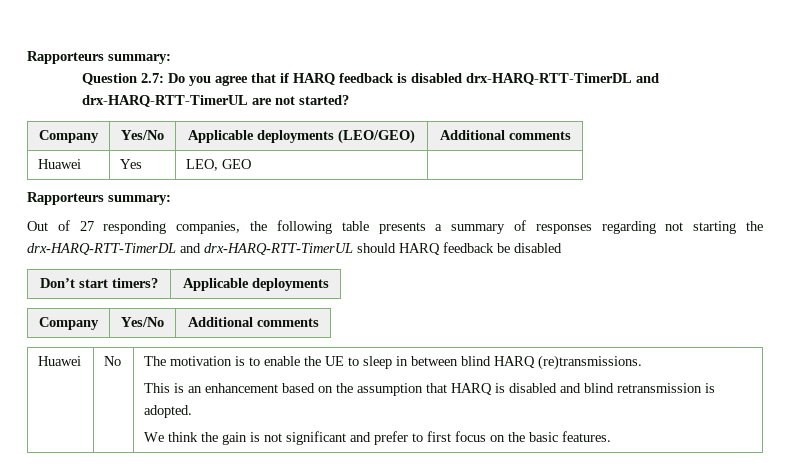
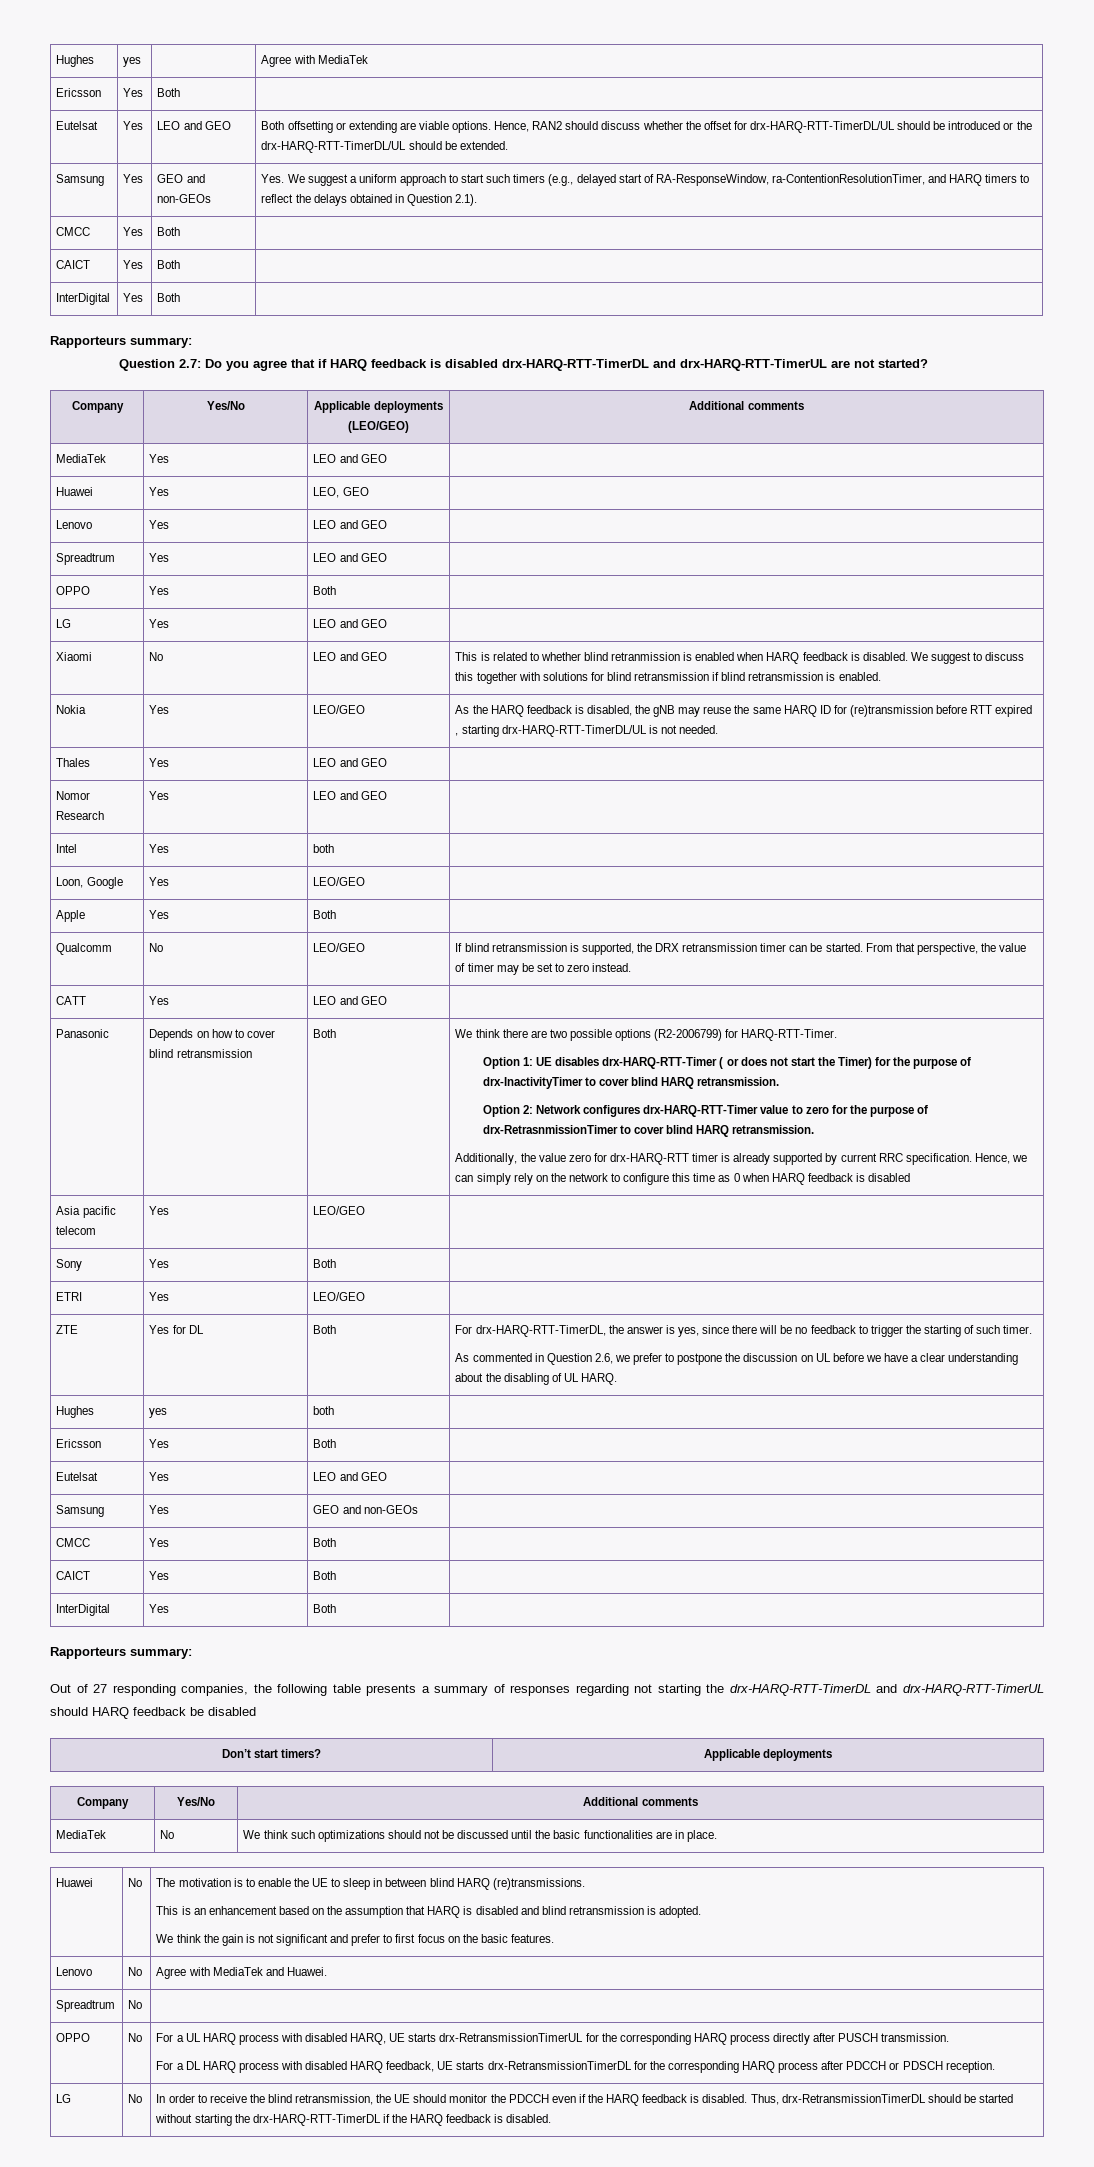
+ Hughes | yes | | Agree with MediaTek
+ Ericsson | Yes | Both |
+ Eutelsat | Yes | LEO and GEO | Both offsetting or extending are viable options. Hence, RAN2 should discuss whether the offset for drx-HARQ-RTT-TimerDL/UL should be introduced or the drx-HARQ-RTT-TimerDL/UL should be extended.
+ Samsung | Yes | GEO and non-GEOs | Yes. We suggest a uniform approach to start such timers (e.g., delayed start of RA-ResponseWindow, ra-ContentionResolutionTimer, and HARQ timers to reflect the delays obtained in Question 2.1).
+ CMCC | Yes | Both |
+ CAICT | Yes | Both |
+ InterDigital | Yes | Both |
+ MediaTek | Yes | LEO and GEO |
+ Lenovo | Yes | LEO and GEO |
+ Spreadtrum | Yes | LEO and GEO |
+ OPPO | Yes | Both |
+ LG | Yes | LEO and GEO |
+ Xiaomi | No | LEO and GEO | This is related to whether blind retranmission is enabled when HARQ feedback is disabled. We suggest to discuss this together with solutions for blind retransmission if blind retransmission is enabled.
+ Nokia | Yes | LEO/GEO | As the HARQ feedback is disabled, the gNB may reuse the same HARQ ID for (re)transmission before RTT expired , starting drx-HARQ-RTT-TimerDL/UL is not needed.
+ Thales | Yes | LEO and GEO |
+ Nomor Research | Yes | LEO and GEO |
+ Intel | Yes | both |
+ Loon, Google | Yes | LEO/GEO |
+ Apple | Yes | Both |
+ Qualcomm | No | LEO/GEO | If blind retransmission is supported, the DRX retransmission timer can be started. From that perspective, the value of timer may be set to zero instead.
+ CATT | Yes | LEO and GEO |
+ Panasonic | Depends on how to cover blind retransmission | Both | We think there are two possible options (R2-2006799) for HARQ-RTT-Timer.
+ Option 1: UE disables drx-HARQ-RTT-Timer ( or does not start the Timer) for the purpose of drx-InactivityTimer to cover blind HARQ retransmission.
+ Option 2: Network configures drx-HARQ-RTT-Timer value to zero for the purpose of drx-RetrasnmissionTimer to cover blind HARQ retransmission.
+ Additionally, the value zero for drx-HARQ-RTT timer is already supported by current RRC specification. Hence, we can simply rely on the network to configure this time as 0 when HARQ feedback is disabled
+ Asia pacific telecom | Yes | LEO/GEO |
+ Sony | Yes | Both |
+ ETRI | Yes | LEO/GEO |
+ ZTE | Yes for DL | Both | For drx-HARQ-RTT-TimerDL, the answer is yes, since there will be no feedback to trigger the starting of such timer.
+ As commented in Question 2.6, we prefer to postpone the discussion on UL before we have a clear understanding about the disabling of UL HARQ.
+ Hughes | yes | both |
+ Ericsson | Yes | Both |
+ Eutelsat | Yes | LEO and GEO |
+ Samsung | Yes | GEO and non-GEOs |
+ CMCC | Yes | Both |
+ CAICT | Yes | Both |
+ InterDigital | Yes | Both |
+ MediaTek | No | We think such optimizations should not be discussed until the basic functionalities are in place.
+ Lenovo | No | Agree with MediaTek and Huawei.
+ Spreadtrum | No |
+ OPPO | No | For a UL HARQ process with disabled HARQ, UE starts drx-RetransmissionTimerUL for the corresponding HARQ process directly after PUSCH transmission.
+ For a DL HARQ process with disabled HARQ feedback, UE starts drx-RetransmissionTimerDL for the corresponding HARQ process after PDCCH or PDSCH reception.
+ LG | No | In order to receive the blind retransmission, the UE should monitor the PDCCH even if the HARQ feedback is disabled. Thus, drx-RetransmissionTimerDL should be started without starting the drx-HARQ-RTT-TimerDL if the HARQ feedback is disabled.

